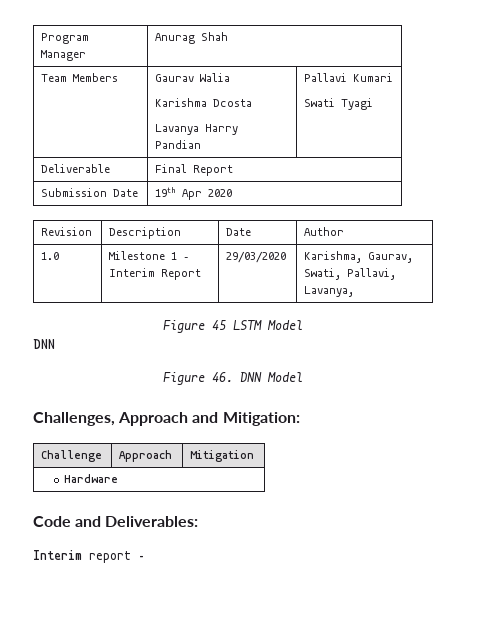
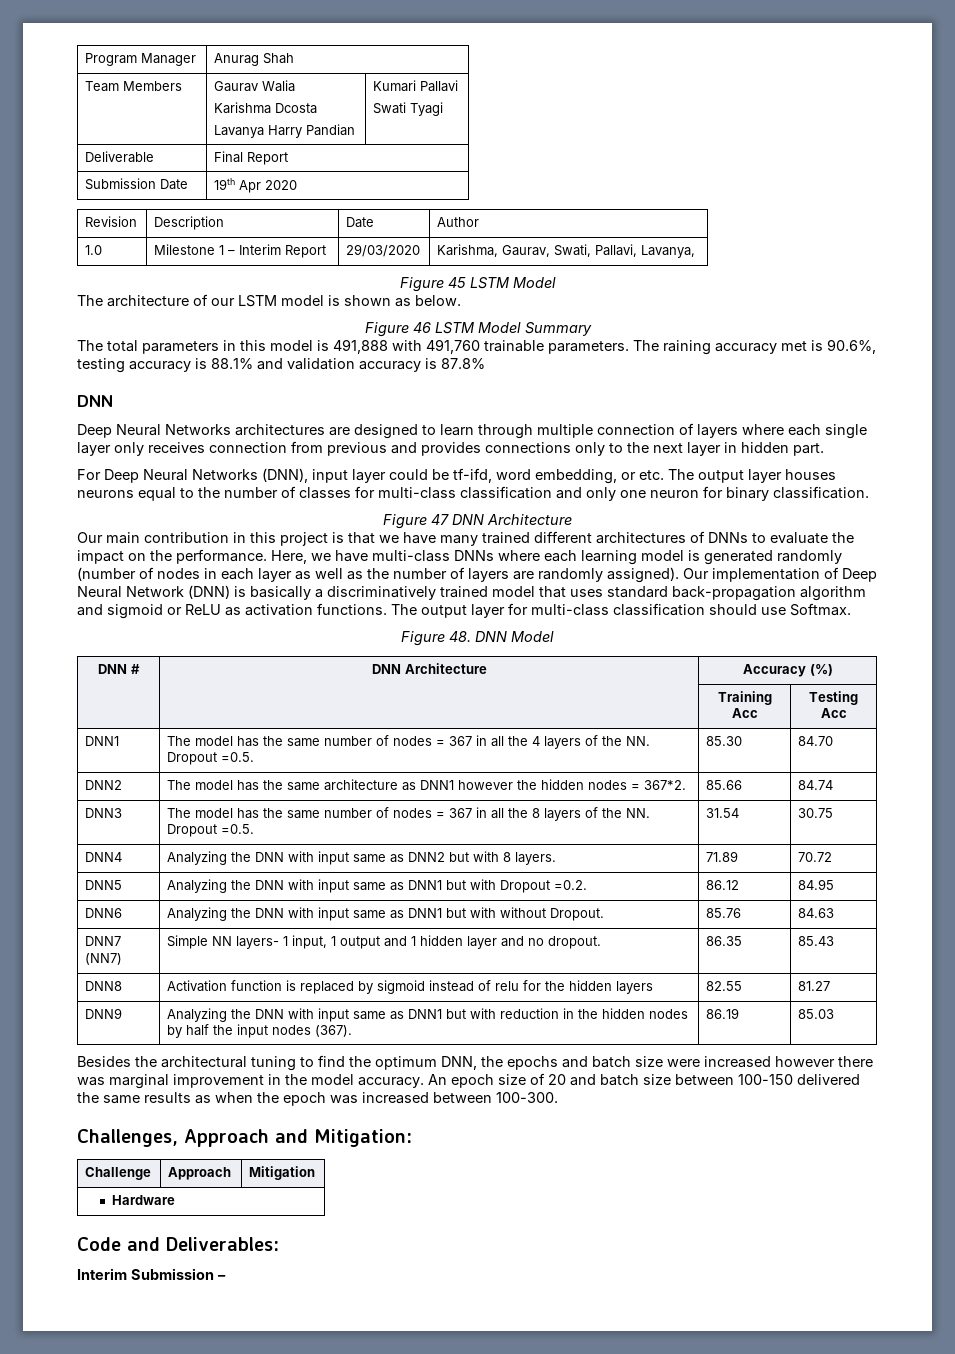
  Team Members | Gaurav Walia
  Karishma Dcosta
- Lavanya Harry Pandian | Pallavi Kumari
+ Lavanya Harry Pandian | Kumari Pallavi
  Figure 45 LSTM Model
+ The architecture of our LSTM model is shown as below.
+ Figure 46 LSTM Model Summary
+ The total parameters in this model is 491,888 with 491,760 trainable parameters. The raining accuracy met is 90.6%, testing accuracy is 88.1% and validation accuracy is 87.8%
  DNN
- Figure 46. DNN Model
+ Deep Neural Networks architectures are designed to learn through multiple connection of layers where each single layer only receives connection from previous and provides connections only to the next layer in hidden part.
+ For Deep Neural Networks (DNN), input layer could be tf-ifd, word embedding, or etc. The output layer houses neurons equal to the number of classes for multi-class classification and only one neuron for binary classification.
+ Figure 47 DNN Architecture
+ Our main contribution in this project is that we have many trained different architectures of DNNs to evaluate the impact on the performance. Here, we have multi-class DNNs where each learning model is generated randomly (number of nodes in each layer as well as the number of layers are randomly assigned). Our implementation of Deep Neural Network (DNN) is basically a discriminatively trained model that uses standard back-propagation algorithm and sigmoid or ReLU as activation functions. The output layer for multi-class classification should use Softmax.
+ Figure 48. DNN Model
+ DNN # | DNN Architecture | Accuracy (%)
+ | | Training Acc | Testing Acc
+ DNN1 | The model has the same number of nodes = 367 in all the 4 layers of the NN. Dropout =0.5. | 85.30 | 84.70
+ DNN2 | The model has the same architecture as DNN1 however the hidden nodes = 367*2. | 85.66 | 84.74
+ DNN3 | The model has the same number of nodes = 367 in all the 8 layers of the NN. Dropout =0.5. | 31.54 | 30.75
+ DNN4 | Analyzing the DNN with input same as DNN2 but with 8 layers. | 71.89 | 70.72
+ DNN5 | Analyzing the DNN with input same as DNN1 but with Dropout =0.2. | 86.12 | 84.95
+ DNN6 | Analyzing the DNN with input same as DNN1 but with without Dropout. | 85.76 | 84.63
+ DNN7 (NN7) | Simple NN layers- 1 input, 1 output and 1 hidden layer and no dropout. | 86.35 | 85.43
+ DNN8 | Activation function is replaced by sigmoid instead of relu for the hidden layers | 82.55 | 81.27
+ DNN9 | Analyzing the DNN with input same as DNN1 but with reduction in the hidden nodes by half the input nodes (367). | 86.19 | 85.03
+ Besides the architectural tuning to find the optimum DNN, the epochs and batch size were increased however there was marginal improvement in the model accuracy. An epoch size of 20 and batch size between 100-150 delivered the same results as when the epoch was increased between 100-300.
- Interim report –
+ Interim Submission –

